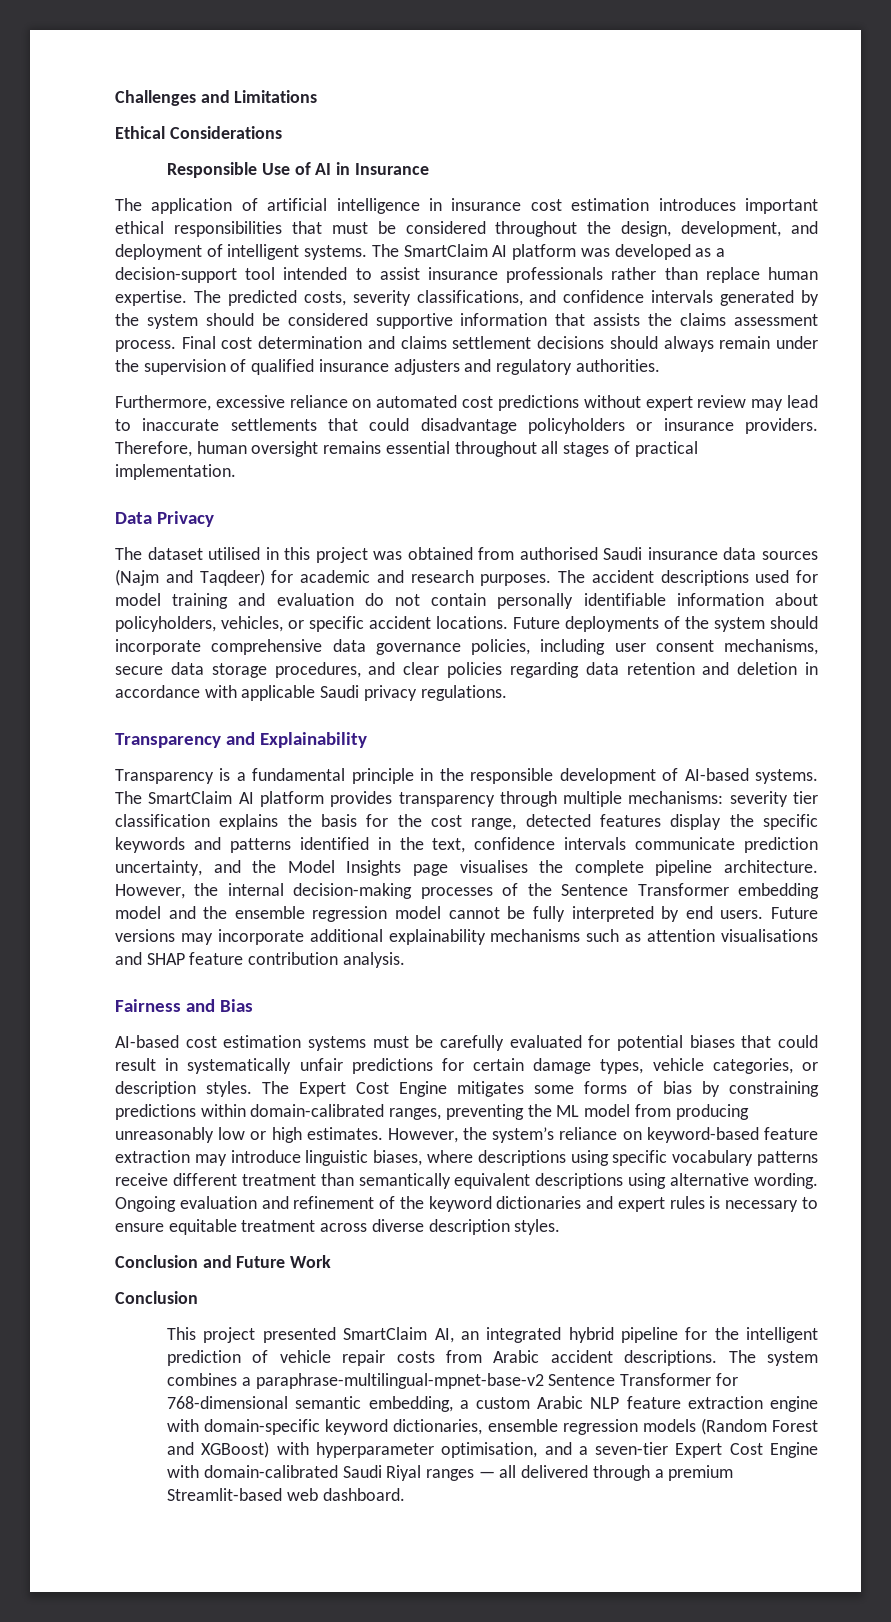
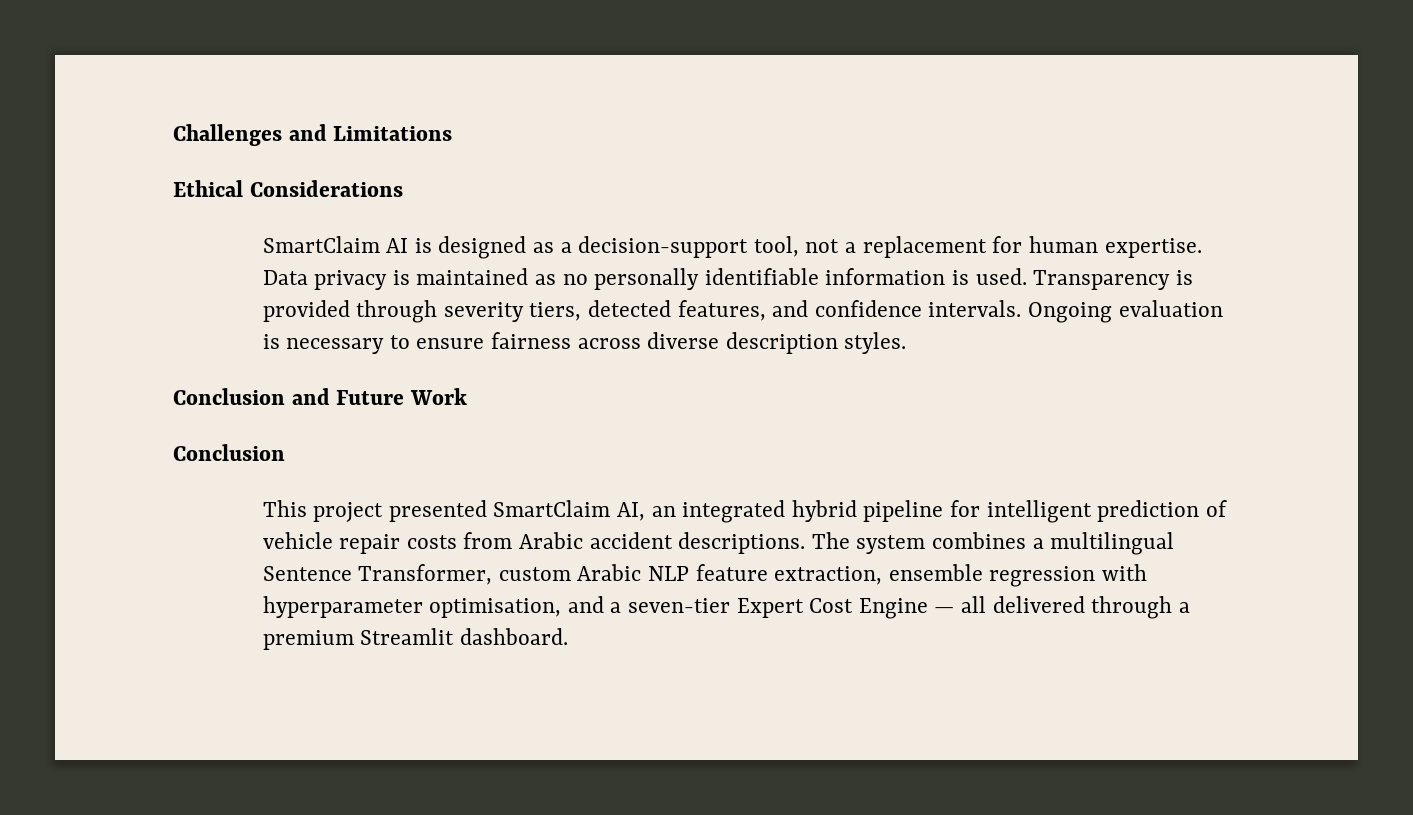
- Responsible Use of AI in Insurance
- The application of artificial intelligence in insurance cost estimation introduces important ethical responsibilities that must be considered throughout the design, development, and deployment of intelligent systems. The SmartClaim AI platform was developed as a decision-support tool intended to assist insurance professionals rather than replace human expertise. The predicted costs, severity classifications, and confidence intervals generated by the system should be considered supportive information that assists the claims assessment process. Final cost determination and claims settlement decisions should always remain under the supervision of qualified insurance adjusters and regulatory authorities.
- Furthermore, excessive reliance on automated cost predictions without expert review may lead to inaccurate settlements that could disadvantage policyholders or insurance providers. Therefore, human oversight remains essential throughout all stages of practical implementation.
- Data Privacy
- The dataset utilised in this project was obtained from authorised Saudi insurance data sources (Najm and Taqdeer) for academic and research purposes. The accident descriptions used for model training and evaluation do not contain personally identifiable information about policyholders, vehicles, or specific accident locations. Future deployments of the system should incorporate comprehensive data governance policies, including user consent mechanisms, secure data storage procedures, and clear policies regarding data retention and deletion in accordance with applicable Saudi privacy regulations.
- Transparency and Explainability
- Transparency is a fundamental principle in the responsible development of AI-based systems. The SmartClaim AI platform provides transparency through multiple mechanisms: severity tier classification explains the basis for the cost range, detected features display the specific keywords and patterns identified in the text, confidence intervals communicate prediction uncertainty, and the Model Insights page visualises the complete pipeline architecture. However, the internal decision-making processes of the Sentence Transformer embedding model and the ensemble regression model cannot be fully interpreted by end users. Future versions may incorporate additional explainability mechanisms such as attention visualisations and SHAP feature contribution analysis.
- Fairness and Bias
- AI-based cost estimation systems must be carefully evaluated for potential biases that could result in systematically unfair predictions for certain damage types, vehicle categories, or description styles. The Expert Cost Engine mitigates some forms of bias by constraining predictions within domain-calibrated ranges, preventing the ML model from producing unreasonably low or high estimates. However, the system’s reliance on keyword-based feature extraction may introduce linguistic biases, where descriptions using specific vocabulary patterns receive different treatment than semantically equivalent descriptions using alternative wording. Ongoing evaluation and refinement of the keyword dictionaries and expert rules is necessary to ensure equitable treatment across diverse description styles.
+ SmartClaim AI is designed as a decision-support tool, not a replacement for human expertise. Data privacy is maintained as no personally identifiable information is used. Transparency is provided through severity tiers, detected features, and confidence intervals. Ongoing evaluation is necessary to ensure fairness across diverse description styles.
- This project presented SmartClaim AI, an integrated hybrid pipeline for the intelligent prediction of vehicle repair costs from Arabic accident descriptions.
+ This project presented SmartClaim AI, an integrated hybrid pipeline for intelligent prediction of vehicle repair costs from Arabic accident descriptions.
- The system combines a paraphrase-multilingual-mpnet-base-v2 Sentence Transformer for 768-dimensional semantic embedding, a custom Arabic NLP feature extraction engine with domain-specific keyword dictionaries, ensemble regression models (Random Forest and XGBoost) with hyperparameter optimisation, and a seven-tier Expert Cost Engine with domain-calibrated Saudi Riyal ranges — all delivered through a premium Streamlit-based web dashboard.
+ The system combines a multilingual Sentence Transformer, custom Arabic NLP feature extraction, ensemble regression with hyperparameter optimisation, and a seven-tier Expert Cost Engine — all delivered through a premium Streamlit dashboard.

